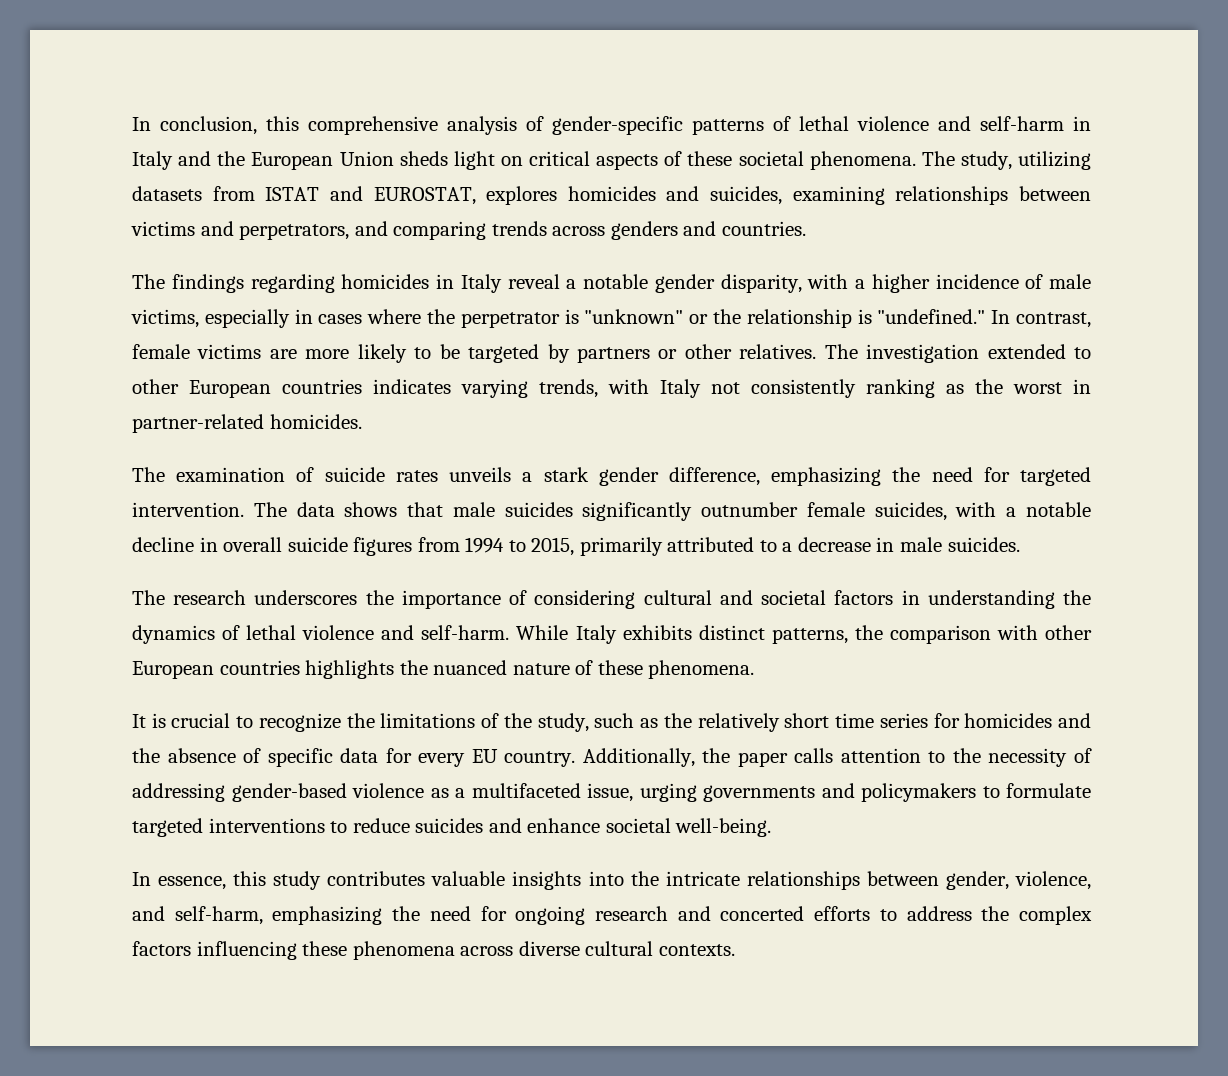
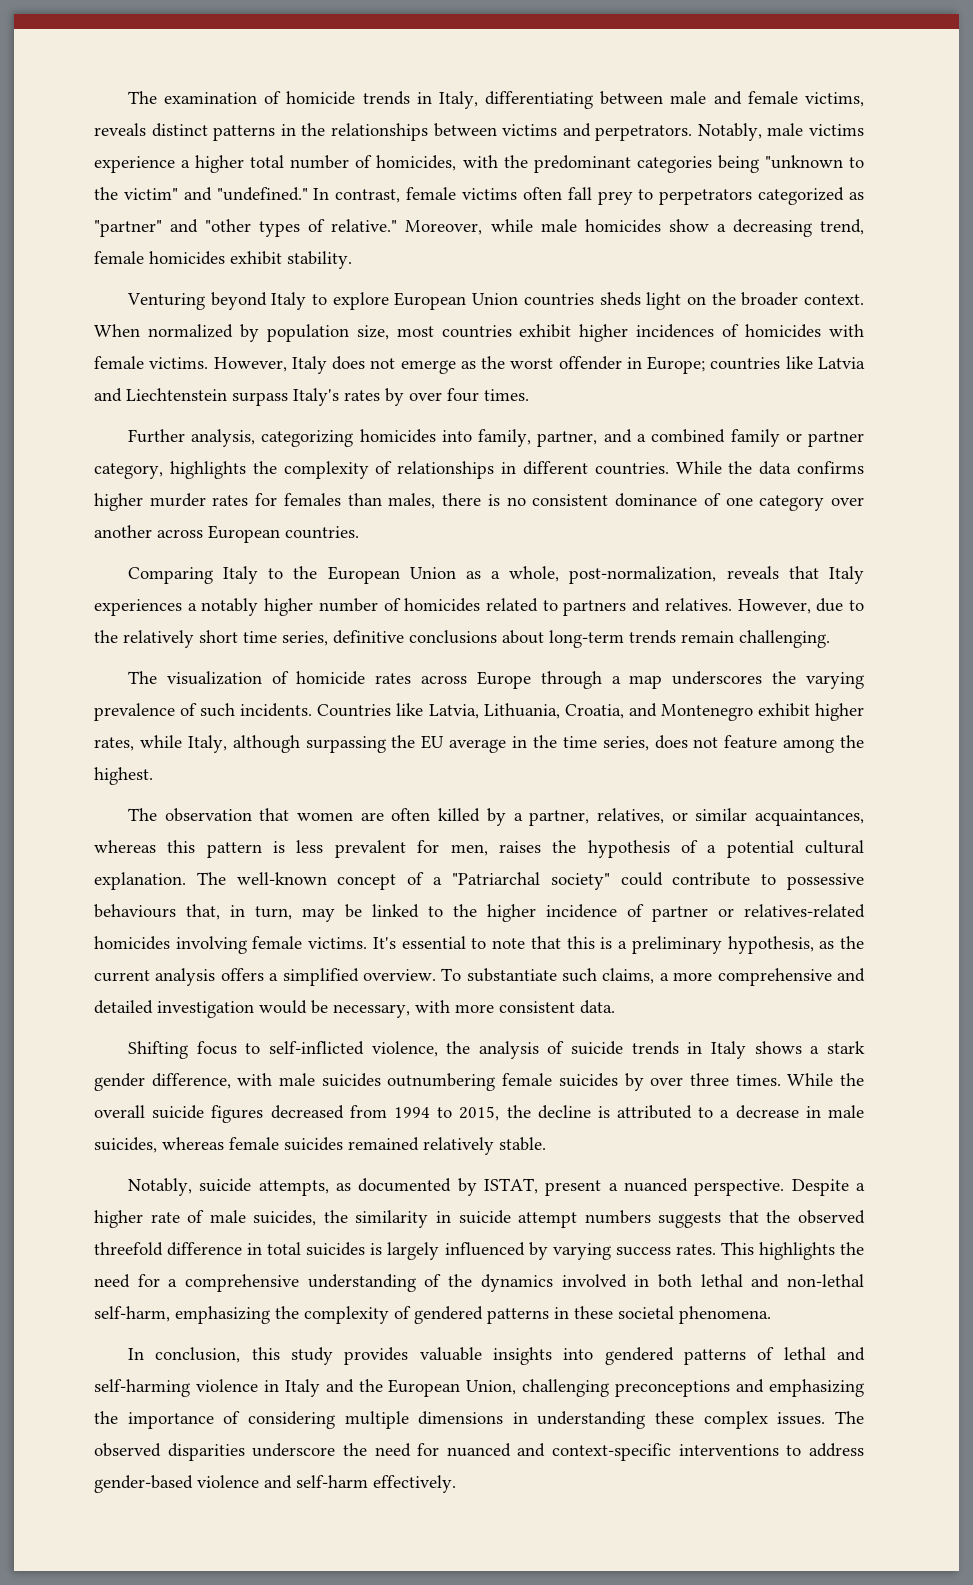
- In conclusion, this comprehensive analysis of gender-specific patterns of lethal violence and self-harm in Italy and the European Union sheds light on critical aspects of these societal phenomena. The study, utilizing datasets from ISTAT and EUROSTAT, explores homicides and suicides, examining relationships between victims and perpetrators, and comparing trends across genders and countries.
- The findings regarding homicides in Italy reveal a notable gender disparity, with a higher incidence of male victims, especially in cases where the perpetrator is "unknown" or the relationship is "undefined."
+ The examination of homicide trends in Italy, differentiating between male and female victims, reveals distinct patterns in the relationships between victims and perpetrators. Notably, male victims experience a higher total number of homicides, with the predominant categories being "unknown to the victim" and "undefined."
- In contrast, female victims are more likely to be targeted by partners or other relatives. The investigation extended to other European countries indicates varying trends, with Italy not consistently ranking as the worst in partner-related homicides.
- The examination of suicide rates unveils a stark gender difference, emphasizing the need for targeted intervention. The data shows that male suicides significantly outnumber female suicides, with a notable decline in overall suicide figures from 1994 to 2015, primarily attributed to a decrease in male suicides.
- The research underscores the importance of considering cultural and societal factors in understanding the dynamics of lethal violence and self-harm. While Italy exhibits distinct patterns, the comparison with other European countries highlights the nuanced nature of these phenomena.
- It is crucial to recognize the limitations of the study, such as the relatively short time series for homicides and the absence of specific data for every EU country. Additionally, the paper calls attention to the necessity of addressing gender-based violence as a multifaceted issue, urging governments and policymakers to formulate targeted interventions to reduce suicides and enhance societal well-being.
- In essence, this study contributes valuable insights into the intricate relationships between gender, violence, and self-harm, emphasizing the need for ongoing research and concerted efforts to address the complex factors influencing these phenomena across diverse cultural contexts.
+ In contrast, female victims often fall prey to perpetrators categorized as "partner" and "other types of relative." Moreover, while male homicides show a decreasing trend, female homicides exhibit stability.
+ Venturing beyond Italy to explore European Union countries sheds light on the broader context. When normalized by population size, most countries exhibit higher incidences of homicides with female victims. However, Italy does not emerge as the worst offender in Europe; countries like Latvia and Liechtenstein surpass Italy's rates by over four times.
+ Further analysis, categorizing homicides into family, partner, and a combined family or partner category, highlights the complexity of relationships in different countries. While the data confirms higher murder rates for females than males, there is no consistent dominance of one category over another across European countries.
+ Comparing Italy to the European Union as a whole, post-normalization, reveals that Italy experiences a notably higher number of homicides related to partners and relatives. However, due to the relatively short time series, definitive conclusions about long-term trends remain challenging.
+ The visualization of homicide rates across Europe through a map underscores the varying prevalence of such incidents. Countries like Latvia, Lithuania, Croatia, and Montenegro exhibit higher rates, while Italy, although surpassing the EU average in the time series, does not feature among the highest.
+ The observation that women are often killed by a partner, relatives, or similar acquaintances, whereas this pattern is less prevalent for men, raises the hypothesis of a potential cultural explanation. The well-known concept of a "Patriarchal society" could contribute to possessive behaviours that, in turn, may be linked to the higher incidence of partner or relatives-related homicides involving female victims. It's essential to note that this is a preliminary hypothesis, as the current analysis offers a simplified overview. To substantiate such claims, a more comprehensive and detailed investigation would be necessary, with more consistent data.
+ Shifting focus to self-inflicted violence, the analysis of suicide trends in Italy shows a stark gender difference, with male suicides outnumbering female suicides by over three times. While the overall suicide figures decreased from 1994 to 2015, the decline is attributed to a decrease in male suicides, whereas female suicides remained relatively stable.
+ Notably, suicide attempts, as documented by ISTAT, present a nuanced perspective. Despite a higher rate of male suicides, the similarity in suicide attempt numbers suggests that the observed threefold difference in total suicides is largely influenced by varying success rates. This highlights the need for a comprehensive understanding of the dynamics involved in both lethal and non-lethal self-harm, emphasizing the complexity of gendered patterns in these societal phenomena.
+ In conclusion, this study provides valuable insights into gendered patterns of lethal and self-harming violence in Italy and the European Union, challenging preconceptions and emphasizing the importance of considering multiple dimensions in understanding these complex issues. The observed disparities underscore the need for nuanced and context-specific interventions to address gender-based violence and self-harm effectively.

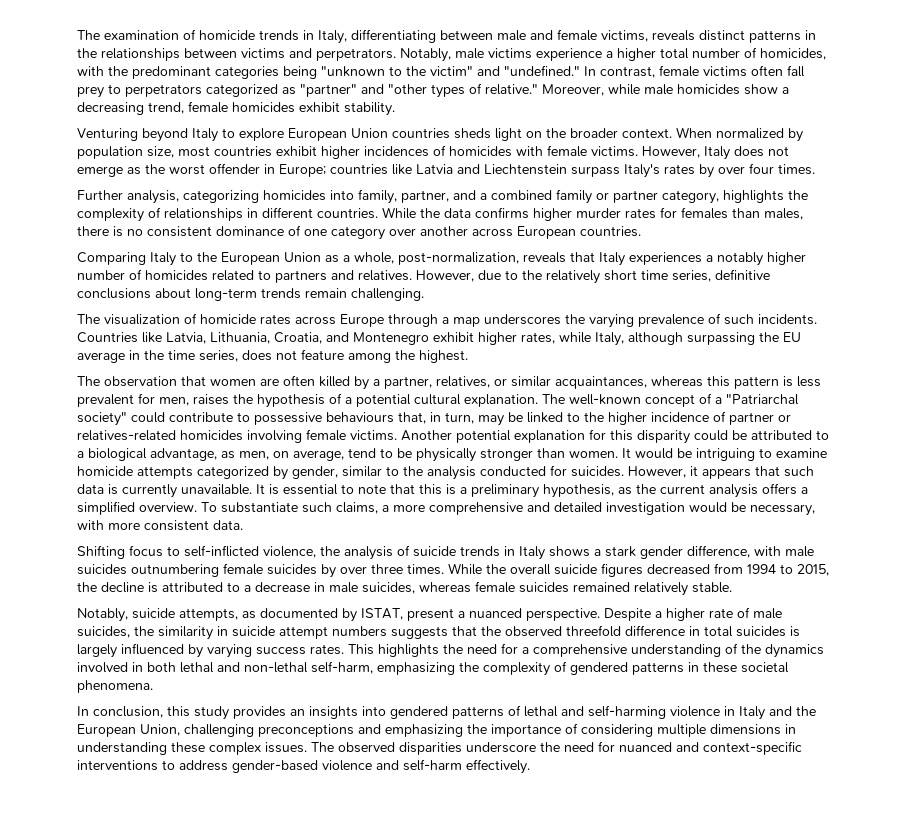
- It's essential to note that this is a preliminary hypothesis, as the current analysis offers a simplified overview.
+ Another potential explanation for this disparity could be attributed to a biological advantage, as men, on average, tend to be physically stronger than women. It would be intriguing to examine homicide attempts categorized by gender, similar to the analysis conducted for suicides. However, it appears that such data is currently unavailable. It is essential to note that this is a preliminary hypothesis, as the current analysis offers a simplified overview.
- In conclusion, this study provides valuable insights into gendered patterns of lethal and self-harming violence in Italy and the European Union, challenging preconceptions and emphasizing the importance of considering multiple dimensions in understanding these complex issues.
+ In conclusion, this study provides an insights into gendered patterns of lethal and self-harming violence in Italy and the European Union, challenging preconceptions and emphasizing the importance of considering multiple dimensions in understanding these complex issues.

